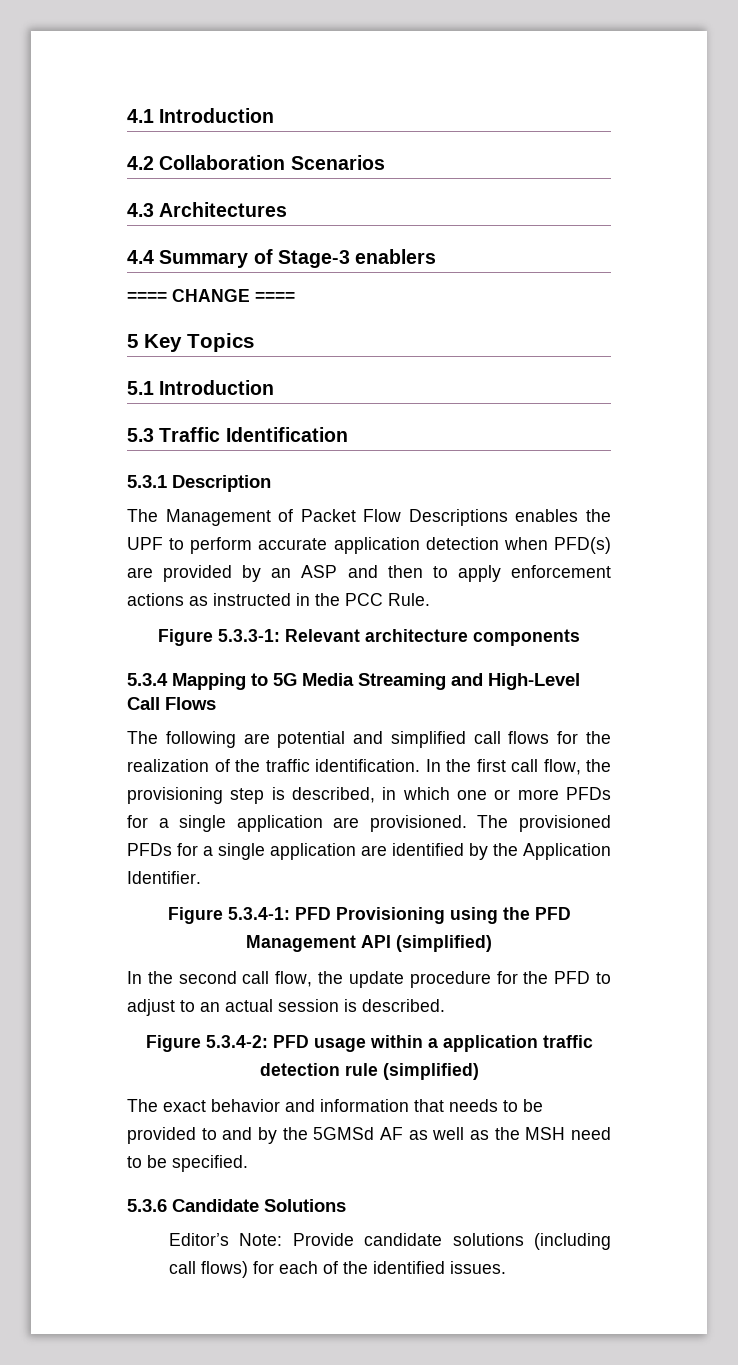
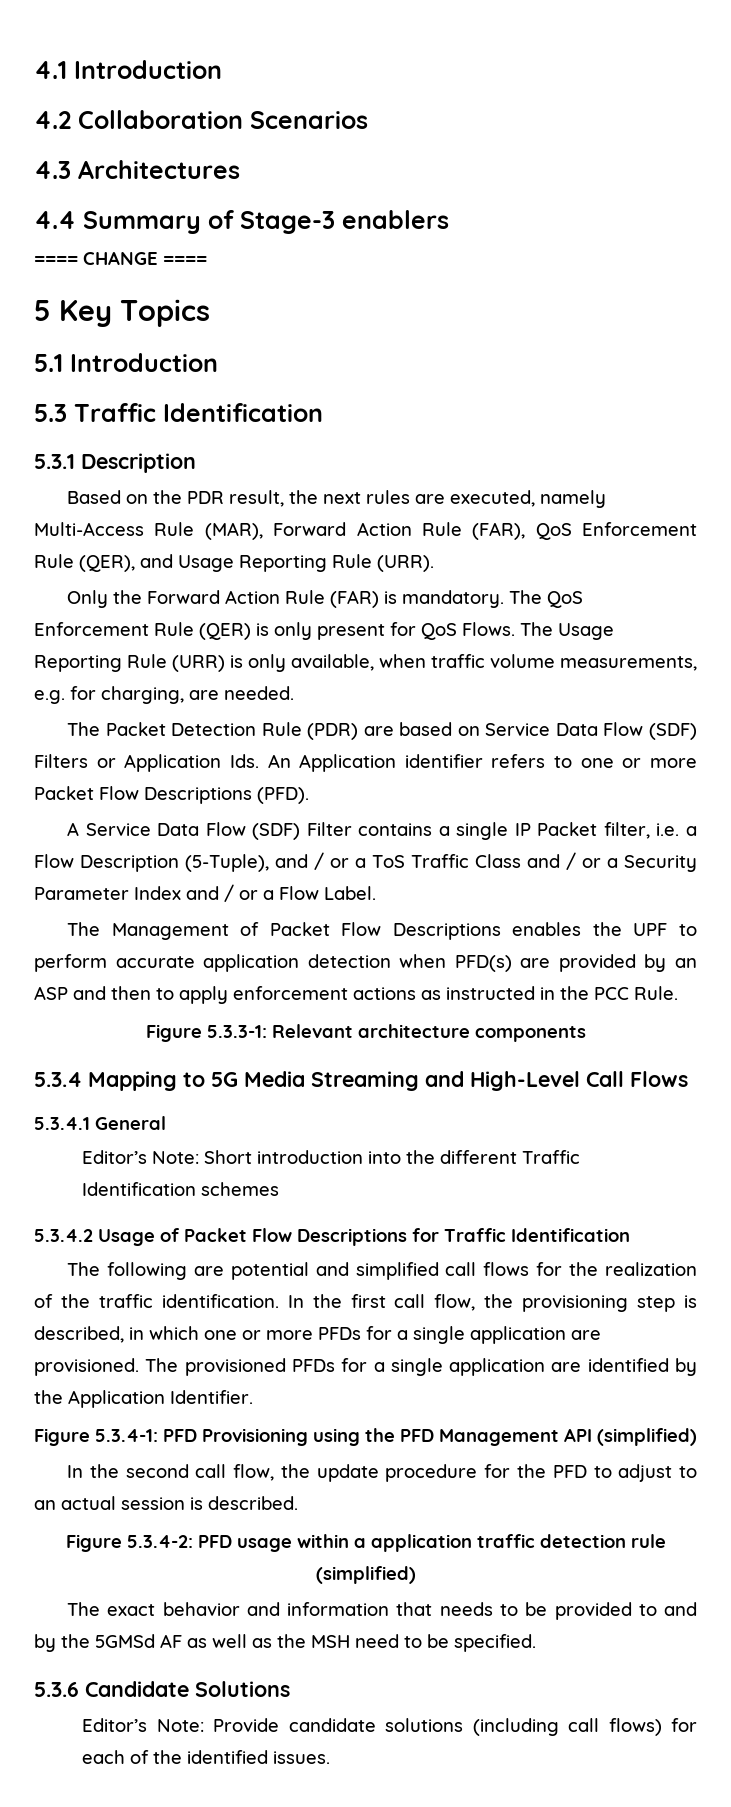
+ Based on the PDR result, the next rules are executed, namely Multi-Access Rule (MAR), Forward Action Rule (FAR), QoS Enforcement Rule (QER), and Usage Reporting Rule (URR).
+ Only the Forward Action Rule (FAR) is mandatory. The QoS Enforcement Rule (QER) is only present for QoS Flows. The Usage Reporting Rule (URR) is only available, when traffic volume measurements, e.g. for charging, are needed.
+ The Packet Detection Rule (PDR) are based on Service Data Flow (SDF) Filters or Application Ids. An Application identifier refers to one or more Packet Flow Descriptions (PFD).
+ A Service Data Flow (SDF) Filter contains a single IP Packet filter, i.e. a Flow Description (5-Tuple), and / or a ToS Traffic Class and / or a Security Parameter Index and / or a Flow Label.
+ 5.3.4.1 General
+ Editor’s Note: Short introduction into the different Traffic Identification schemes
+ 5.3.4.2 Usage of Packet Flow Descriptions for Traffic Identification

